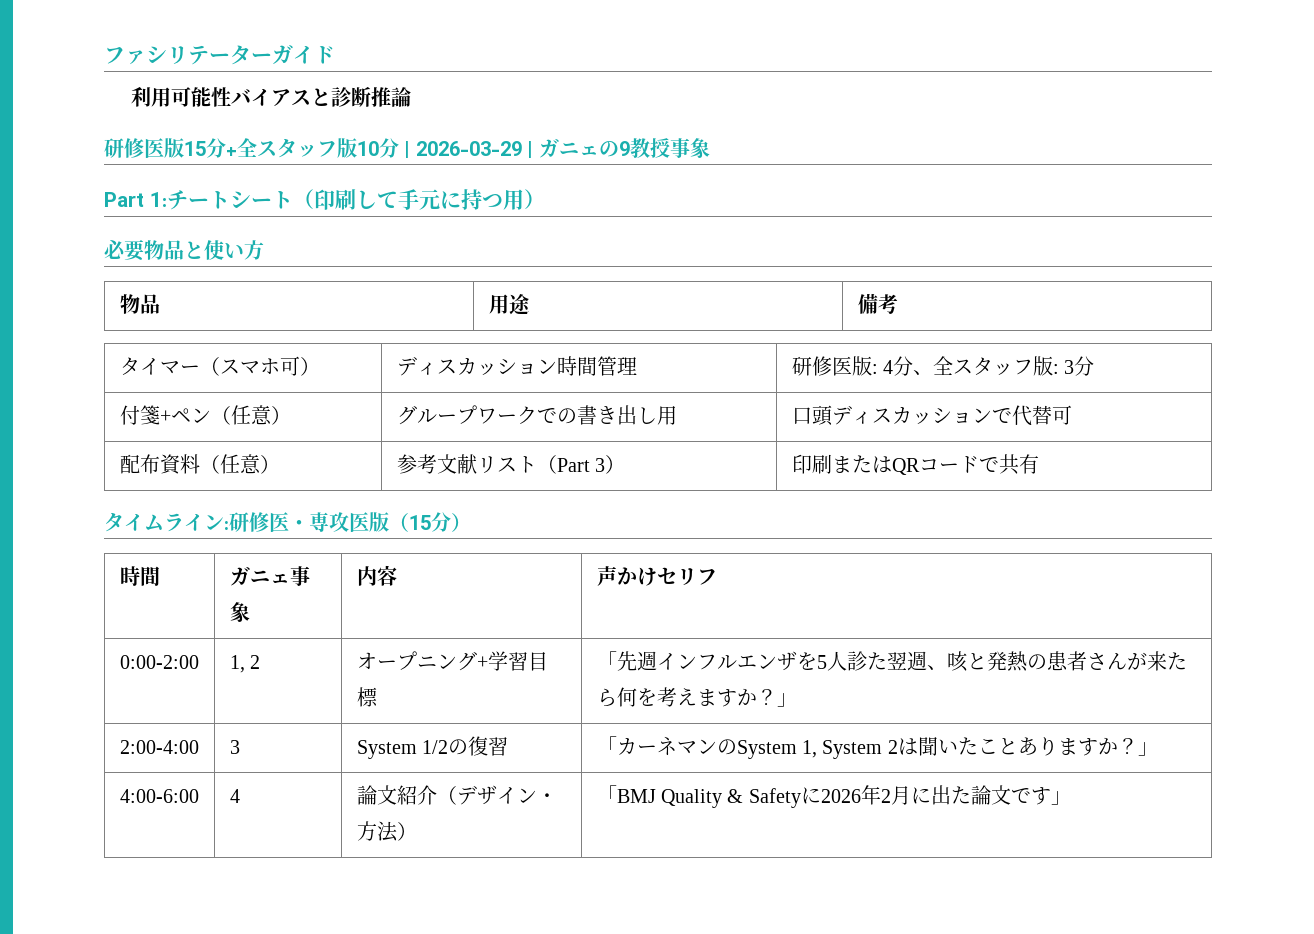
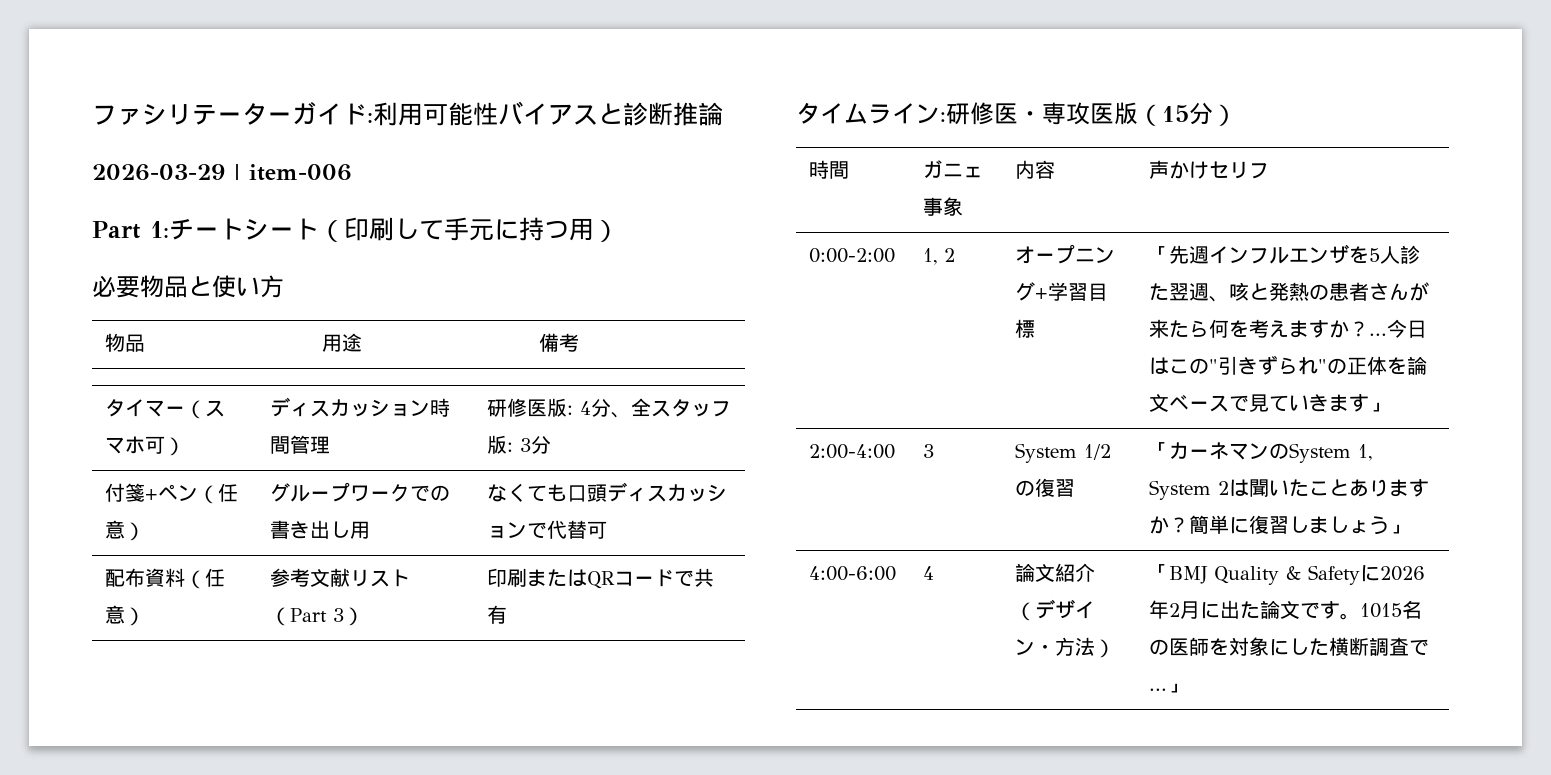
- ファシリテーターガイド
- 利用可能性バイアスと診断推論
+ ファシリテーターガイド:利用可能性バイアスと診断推論
- 研修医版15分+全スタッフ版10分 | 2026-03-29 | ガニェの9教授事象
+ 2026-03-29 | item-006
- 付箋+ペン（任意） | グループワークでの書き出し用 | 口頭ディスカッションで代替可
+ 付箋+ペン（任意） | グループワークでの書き出し用 | なくても口頭ディスカッションで代替可
- 「先週インフルエンザを5人診た翌週、咳と発熱の患者さんが来たら何を考えますか？」
+ 「先週インフルエンザを5人診た翌週、咳と発熱の患者さんが来たら何を考えますか？...今日はこの"引きずられ"の正体を論文ベースで見ていきます」
- 2:00-4:00 | 3 | System 1/2の復習 | 「カーネマンのSystem 1, System 2は聞いたことありますか？」
+ 2:00-4:00 | 3 | System 1/2の復習 | 「カーネマンのSystem 1, System 2は聞いたことありますか？簡単に復習しましょう」
- 4:00-6:00 | 4 | 論文紹介（デザイン・方法） | 「BMJ Quality & Safetyに2026年2月に出た論文です」
+ 4:00-6:00 | 4 | 論文紹介（デザイン・方法） | 「BMJ Quality & Safetyに2026年2月に出た論文です。1015名の医師を対象にした横断調査で...」

